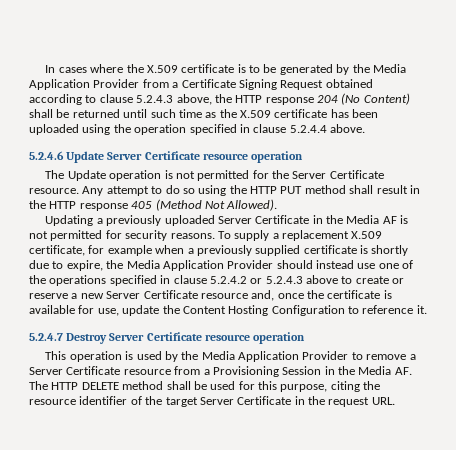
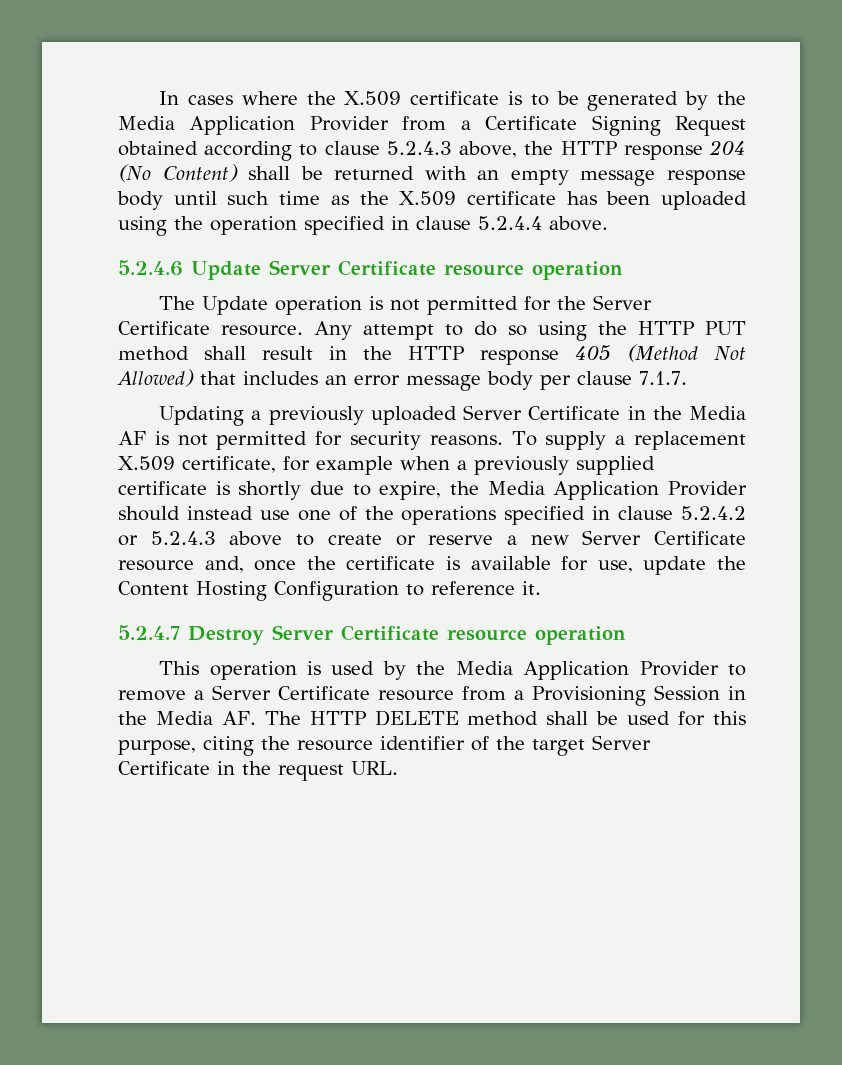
- In cases where the X.509 certificate is to be generated by the Media Application Provider from a Certificate Signing Request obtained according to clause 5.2.4.3 above, the HTTP response 204 (No Content) shall be returned until such time as the X.509 certificate has been uploaded using the operation specified in clause 5.2.4.4 above.
+ In cases where the X.509 certificate is to be generated by the Media Application Provider from a Certificate Signing Request obtained according to clause 5.2.4.3 above, the HTTP response 204 (No Content) shall be returned with an empty message response body until such time as the X.509 certificate has been uploaded using the operation specified in clause 5.2.4.4 above.
- Any attempt to do so using the HTTP PUT method shall result in the HTTP response 405 (Method Not Allowed).
+ Any attempt to do so using the HTTP PUT method shall result in the HTTP response 405 (Method Not Allowed) that includes an error message body per clause 7.1.7.

